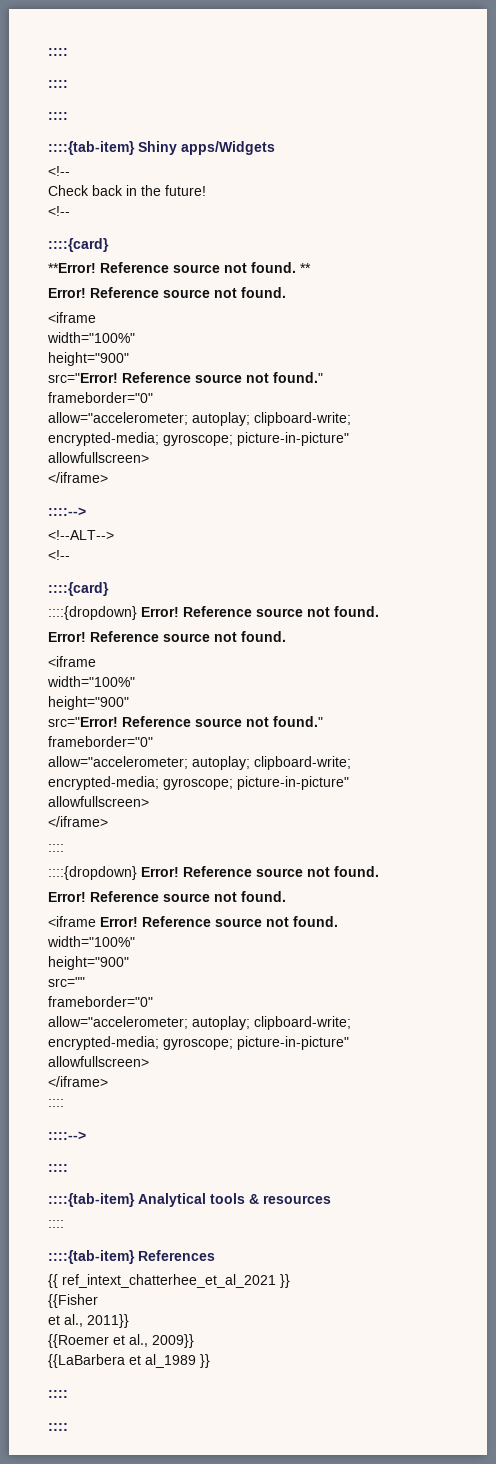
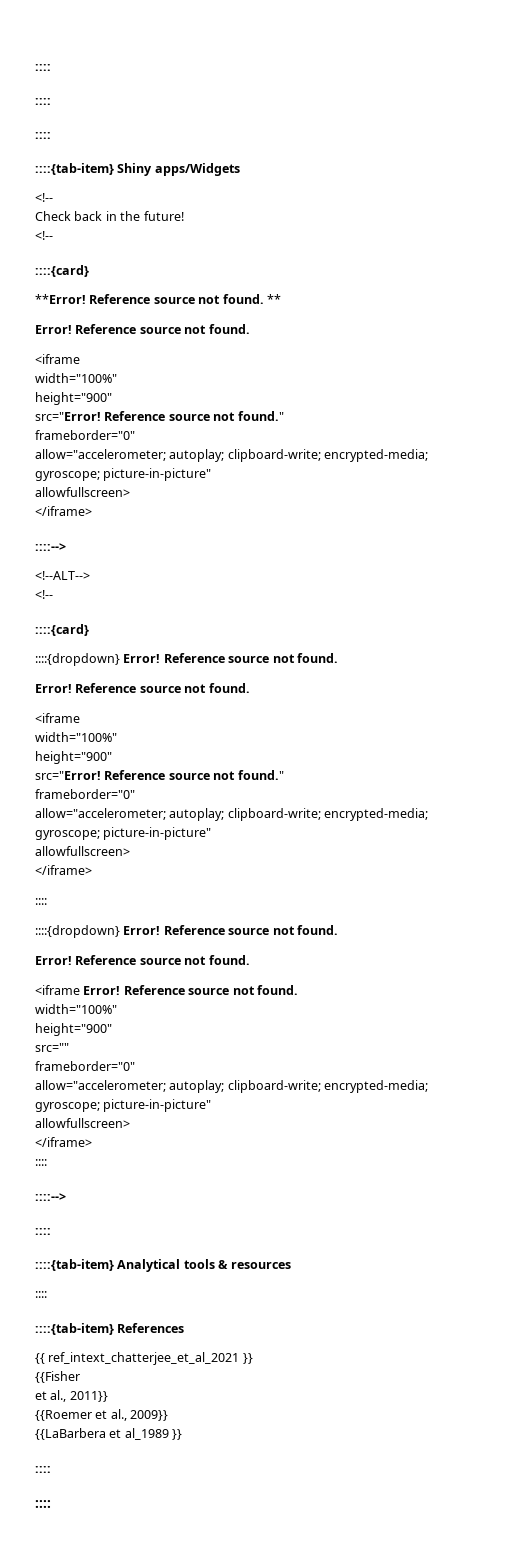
- {{ ref_intext_chatterhee_et_al_2021 }}
+ {{ ref_intext_chatterjee_et_al_2021 }}

